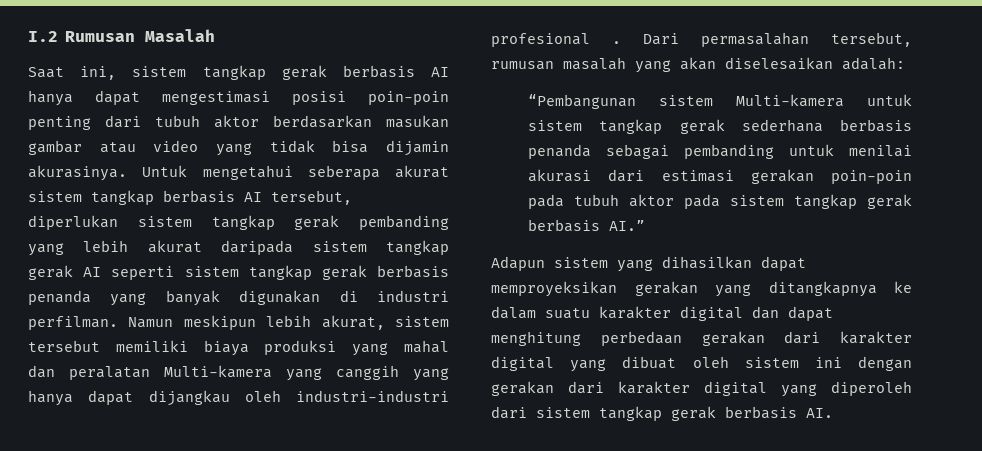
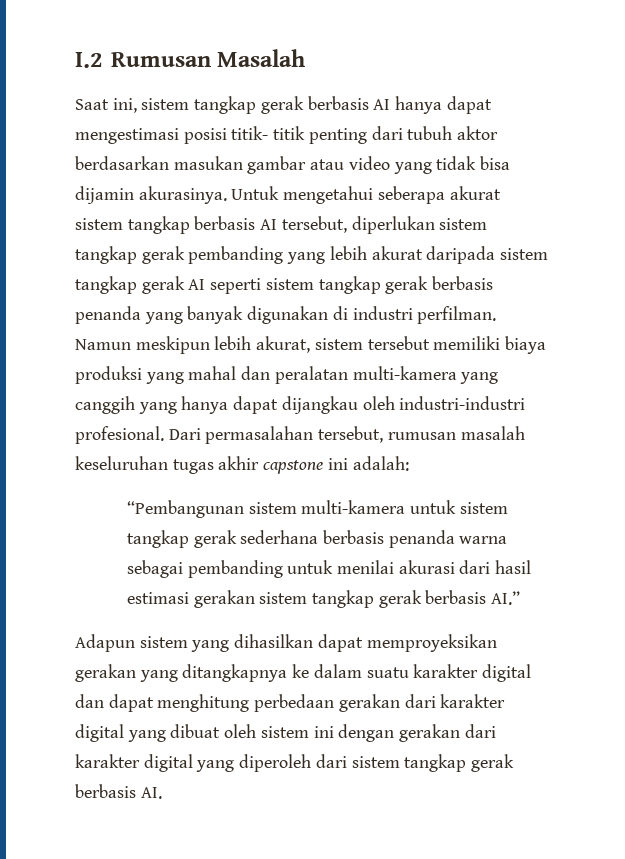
- Saat ini, sistem tangkap gerak berbasis AI hanya dapat mengestimasi posisi poin-poin penting dari tubuh aktor berdasarkan masukan gambar atau video yang tidak bisa dijamin akurasinya.
+ Saat ini, sistem tangkap gerak berbasis AI hanya dapat mengestimasi posisi titik- titik penting dari tubuh aktor berdasarkan masukan gambar atau video yang tidak bisa dijamin akurasinya.
- Namun meskipun lebih akurat, sistem tersebut memiliki biaya produksi yang mahal dan peralatan Multi-kamera yang canggih yang hanya dapat dijangkau oleh industri-industri profesional .
+ Namun meskipun lebih akurat, sistem tersebut memiliki biaya produksi yang mahal dan peralatan multi-kamera yang canggih yang hanya dapat dijangkau oleh industri-industri profesional.
- Dari permasalahan tersebut, rumusan masalah yang akan diselesaikan adalah:
+ Dari permasalahan tersebut, rumusan masalah keseluruhan tugas akhir capstone ini adalah:
- “Pembangunan sistem Multi-kamera untuk sistem tangkap gerak sederhana berbasis penanda sebagai pembanding untuk menilai akurasi dari estimasi gerakan poin-poin pada tubuh aktor pada sistem tangkap gerak berbasis AI.”
+ “Pembangunan sistem multi-kamera untuk sistem tangkap gerak sederhana berbasis penanda warna sebagai pembanding untuk menilai akurasi dari hasil estimasi gerakan sistem tangkap gerak berbasis AI.”

